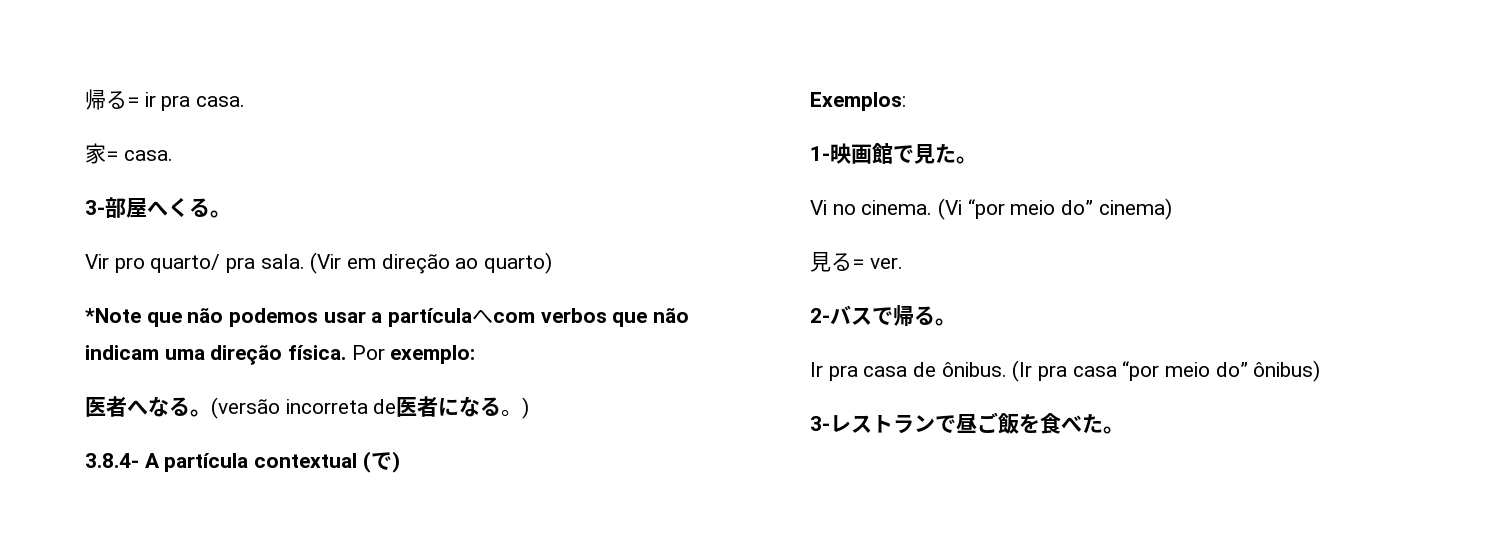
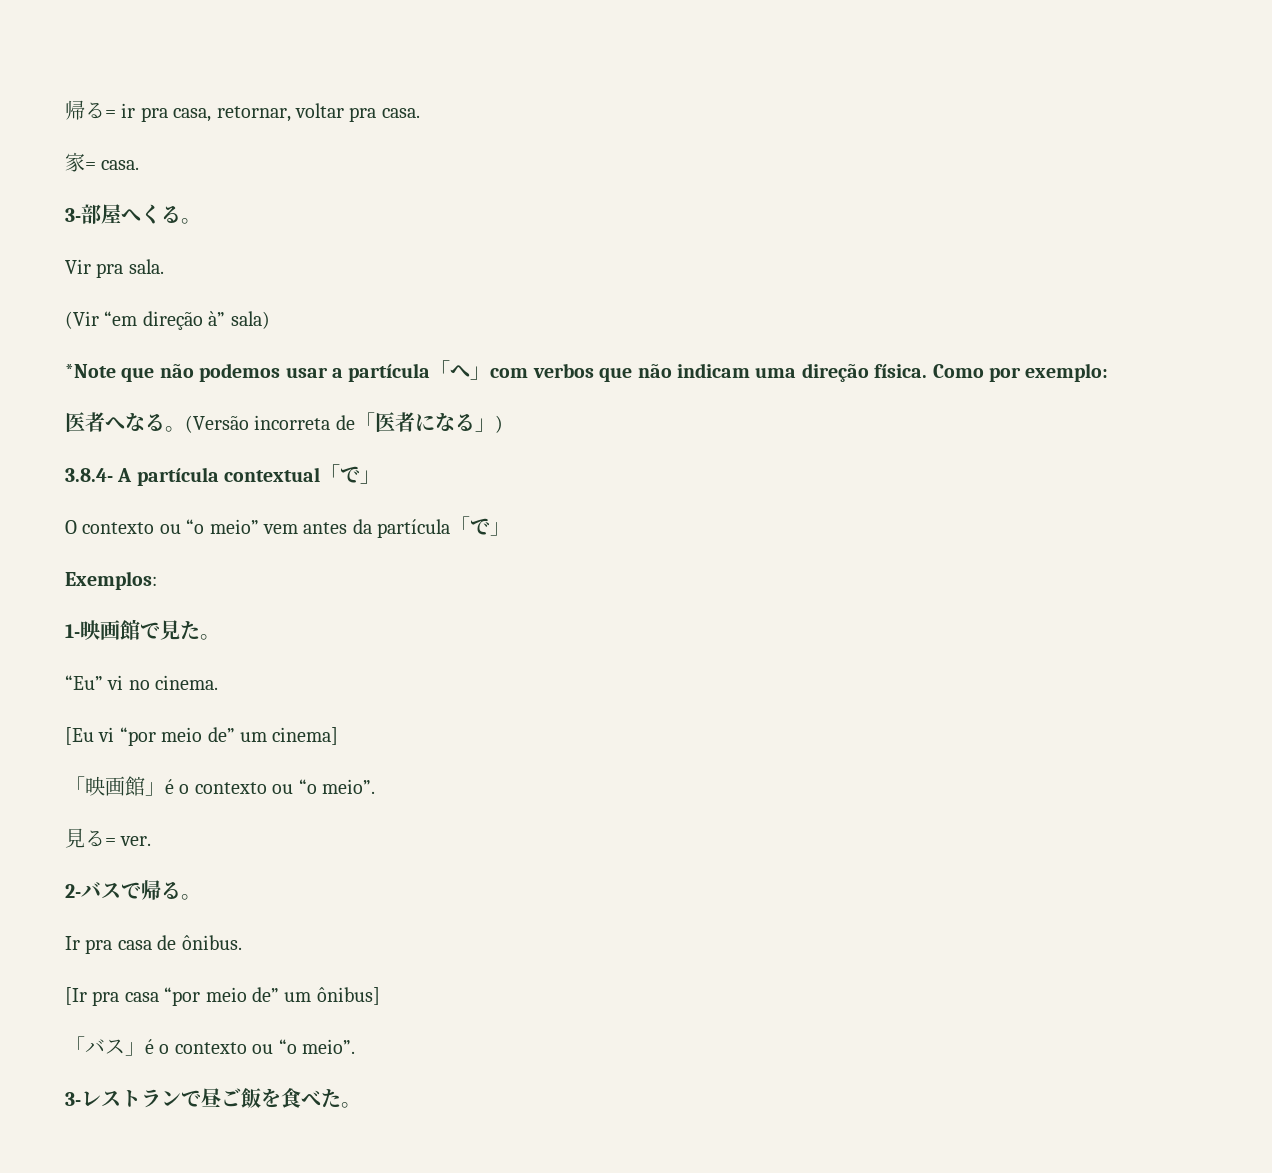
- 帰る= ir pra casa.
+ 帰る= ir pra casa, retornar, voltar pra casa.
- Vir pro quarto/ pra sala. (Vir em direção ao quarto)
+ Vir pra sala.
+ (Vir “em direção à” sala)
- *Note que não podemos usar a partículaへcom verbos que não indicam uma direção física.
+ *Note que não podemos usar a partícula「へ」com verbos que não indicam uma direção física.
- Por exemplo:
+ Como por exemplo:
- (versão incorreta de医者になる。)
+ (Versão incorreta de「医者になる」)
- 3.8.4- A partícula contextual (で)
+ 3.8.4- A partícula contextual「で」
+ O contexto ou “o meio” vem antes da partícula「で」
- Vi no cinema. (Vi “por meio do” cinema)
+ “Eu” vi no cinema.
+ [Eu vi “por meio de” um cinema]
+ 「映画館」é o contexto ou “o meio”.
- Ir pra casa de ônibus. (Ir pra casa “por meio do” ônibus)
+ Ir pra casa de ônibus.
+ [Ir pra casa “por meio de” um ônibus]
+ 「バス」é o contexto ou “o meio”.

